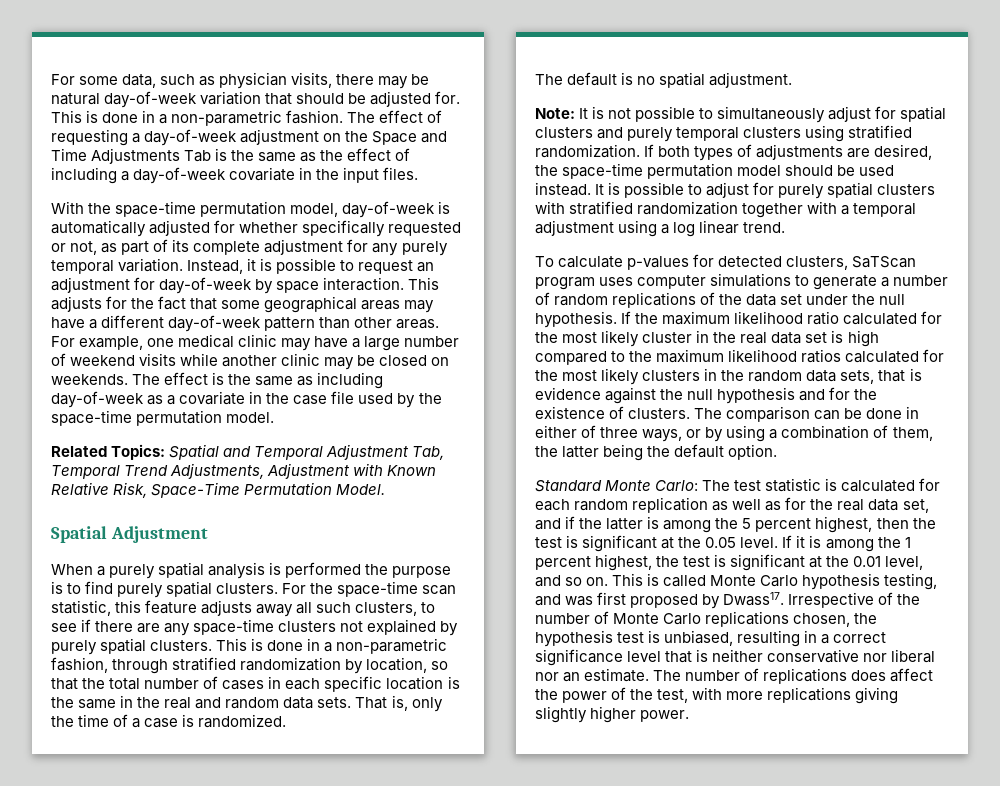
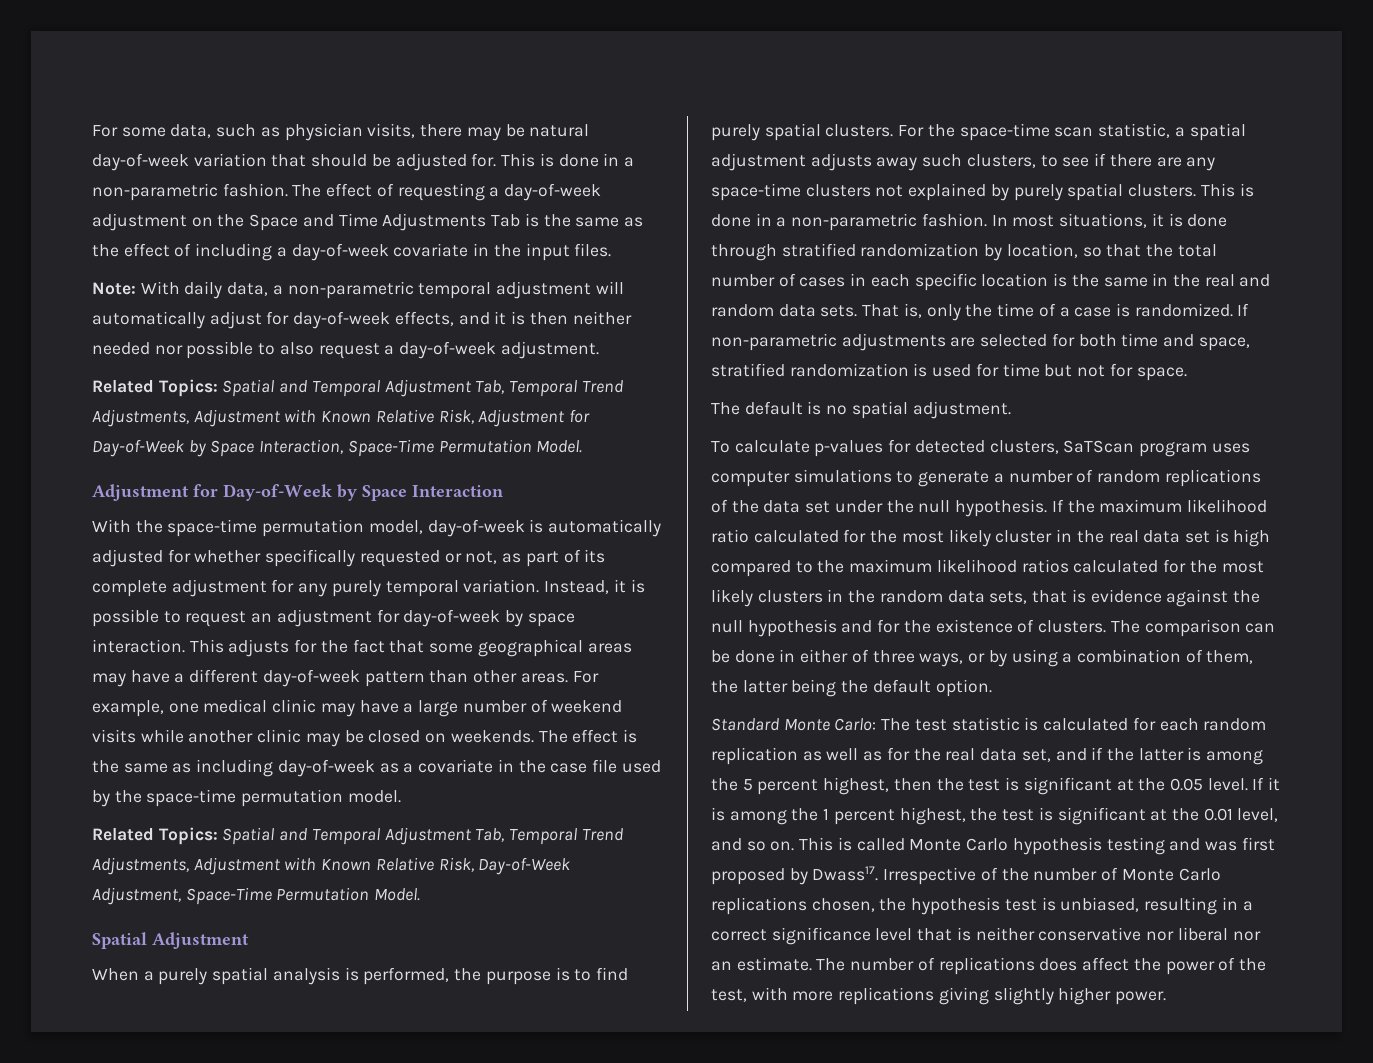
+ Note: With daily data, a non-parametric temporal adjustment will automatically adjust for day-of-week effects, and it is then neither needed nor possible to also request a day-of-week adjustment.
+ Related Topics: Spatial and Temporal Adjustment Tab, Temporal Trend Adjustments, Adjustment with Known Relative Risk, Adjustment for Day-of-Week by Space Interaction, Space-Time Permutation Model.
+ Adjustment for Day-of-Week by Space Interaction
- Related Topics: Spatial and Temporal Adjustment Tab, Temporal Trend Adjustments, Adjustment with Known Relative Risk, Space-Time Permutation Model.
+ Related Topics: Spatial and Temporal Adjustment Tab, Temporal Trend Adjustments, Adjustment with Known Relative Risk, Day-of-Week Adjustment, Space-Time Permutation Model.
- When a purely spatial analysis is performed the purpose is to find purely spatial clusters.
+ When a purely spatial analysis is performed, the purpose is to find purely spatial clusters.
- For the space-time scan statistic, this feature adjusts away all such clusters, to see if there are any space-time clusters not explained by purely spatial clusters.
+ For the space-time scan statistic, a spatial adjustment adjusts away such clusters, to see if there are any space-time clusters not explained by purely spatial clusters.
- This is done in a non-parametric fashion, through stratified randomization by location, so that the total number of cases in each specific location is the same in the real and random data sets.
+ This is done in a non-parametric fashion. In most situations, it is done through stratified randomization by location, so that the total number of cases in each specific location is the same in the real and random data sets.
+ If non-parametric adjustments are selected for both time and space, stratified randomization is used for time but not for space.
- Note: It is not possible to simultaneously adjust for spatial clusters and purely temporal clusters using stratified randomization. If both types of adjustments are desired, the space-time permutation model should be used instead. It is possible to adjust for purely spatial clusters with stratified randomization together with a temporal adjustment using a log linear trend.
- This is called Monte Carlo hypothesis testing, and was first proposed by Dwass17.
+ This is called Monte Carlo hypothesis testing and was first proposed by Dwass17.

